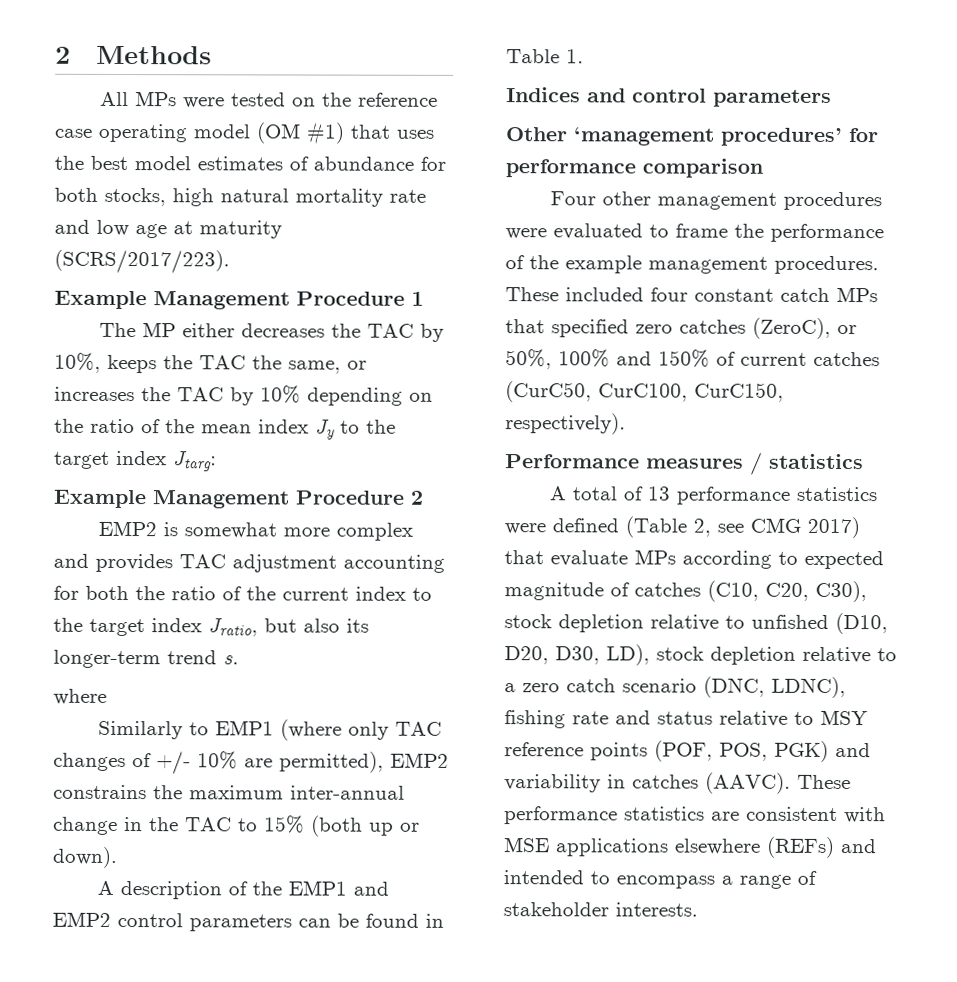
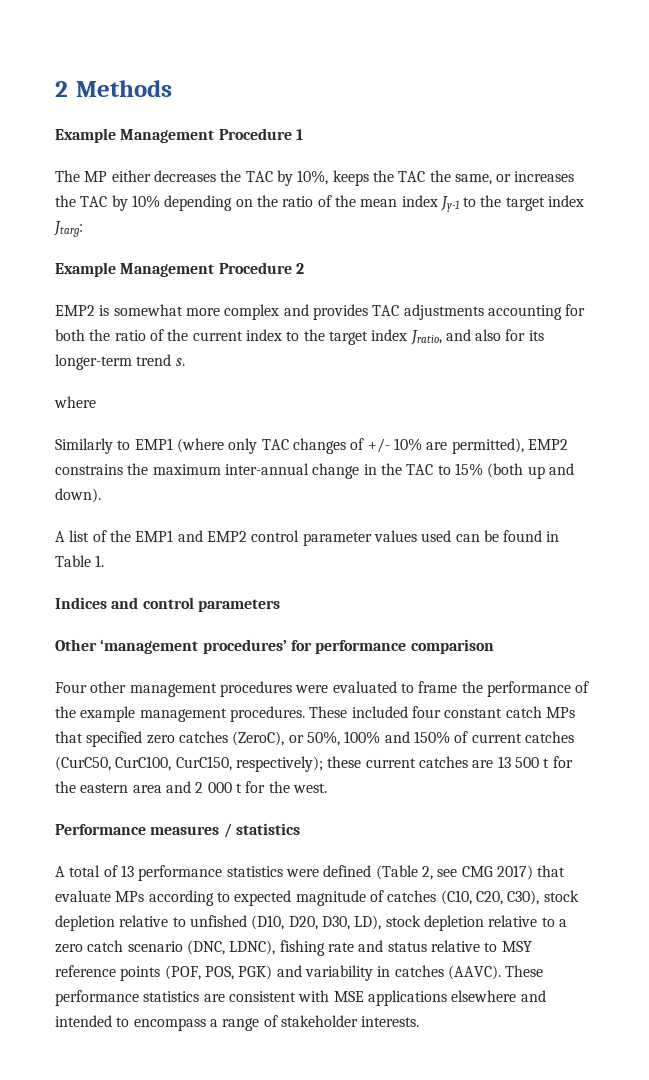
- All MPs were tested on the reference case operating model (OM #1) that uses the best model estimates of abundance for both stocks, high natural mortality rate and low age at maturity (SCRS/2017/223).
- The MP either decreases the TAC by 10%, keeps the TAC the same, or increases the TAC by 10% depending on the ratio of the mean index Jy to the target index Jtarg:
+ The MP either decreases the TAC by 10%, keeps the TAC the same, or increases the TAC by 10% depending on the ratio of the mean index Jy-1 to the target index Jtarg:
- EMP2 is somewhat more complex and provides TAC adjustment accounting for both the ratio of the current index to the target index Jratio, but also its longer-term trend s.
+ EMP2 is somewhat more complex and provides TAC adjustments accounting for both the ratio of the current index to the target index Jratio, and also for its longer-term trend s.
- Similarly to EMP1 (where only TAC changes of +/- 10% are permitted), EMP2 constrains the maximum inter-annual change in the TAC to 15% (both up or down).
+ Similarly to EMP1 (where only TAC changes of +/- 10% are permitted), EMP2 constrains the maximum inter-annual change in the TAC to 15% (both up and down).
- A description of the EMP1 and EMP2 control parameters can be found in Table 1.
+ A list of the EMP1 and EMP2 control parameter values used can be found in Table 1.
- These included four constant catch MPs that specified zero catches (ZeroC), or 50%, 100% and 150% of current catches (CurC50, CurC100, CurC150, respectively).
+ These included four constant catch MPs that specified zero catches (ZeroC), or 50%, 100% and 150% of current catches (CurC50, CurC100, CurC150, respectively); these current catches are 13 500 t for the eastern area and 2 000 t for the west.
- These performance statistics are consistent with MSE applications elsewhere (REFs) and intended to encompass a range of stakeholder interests.
+ These performance statistics are consistent with MSE applications elsewhere and intended to encompass a range of stakeholder interests.

